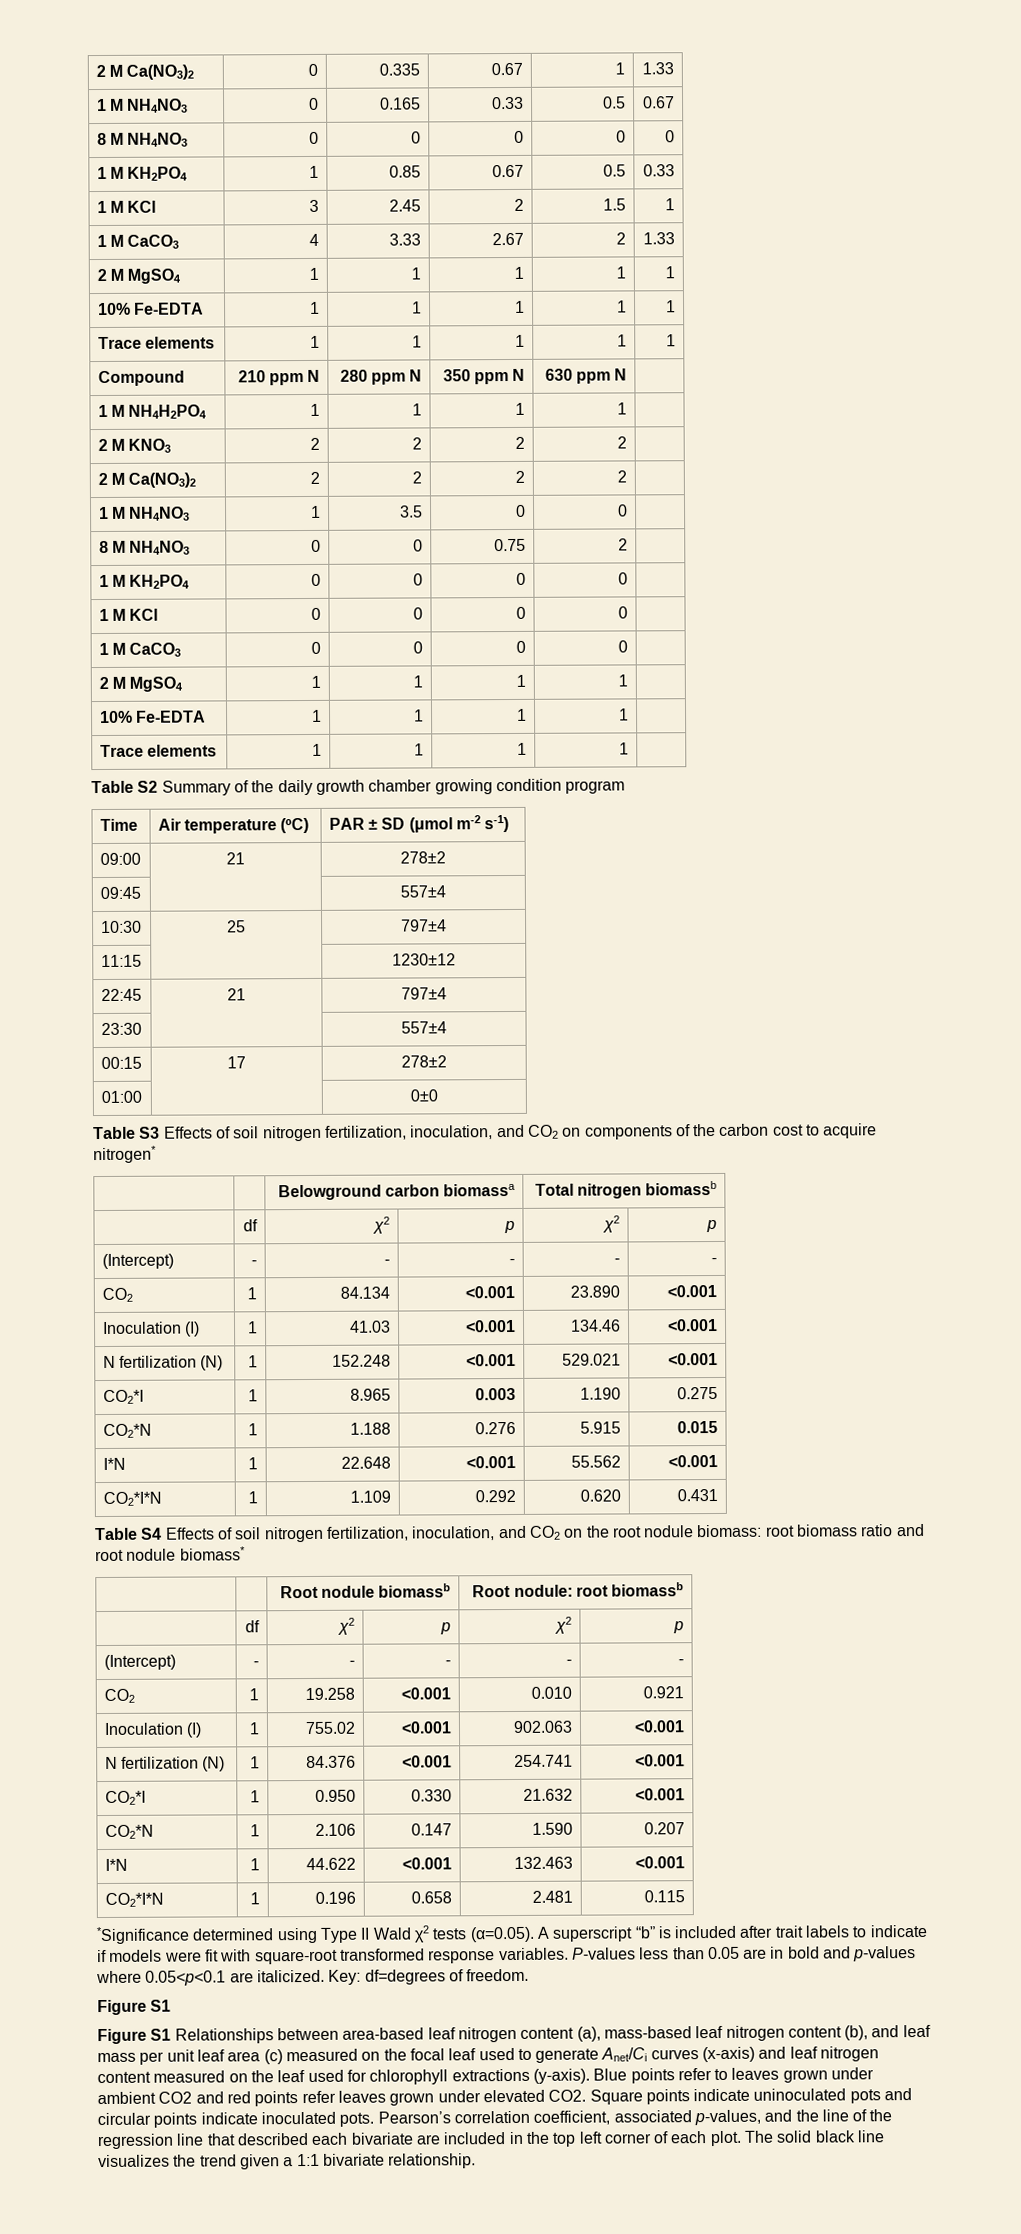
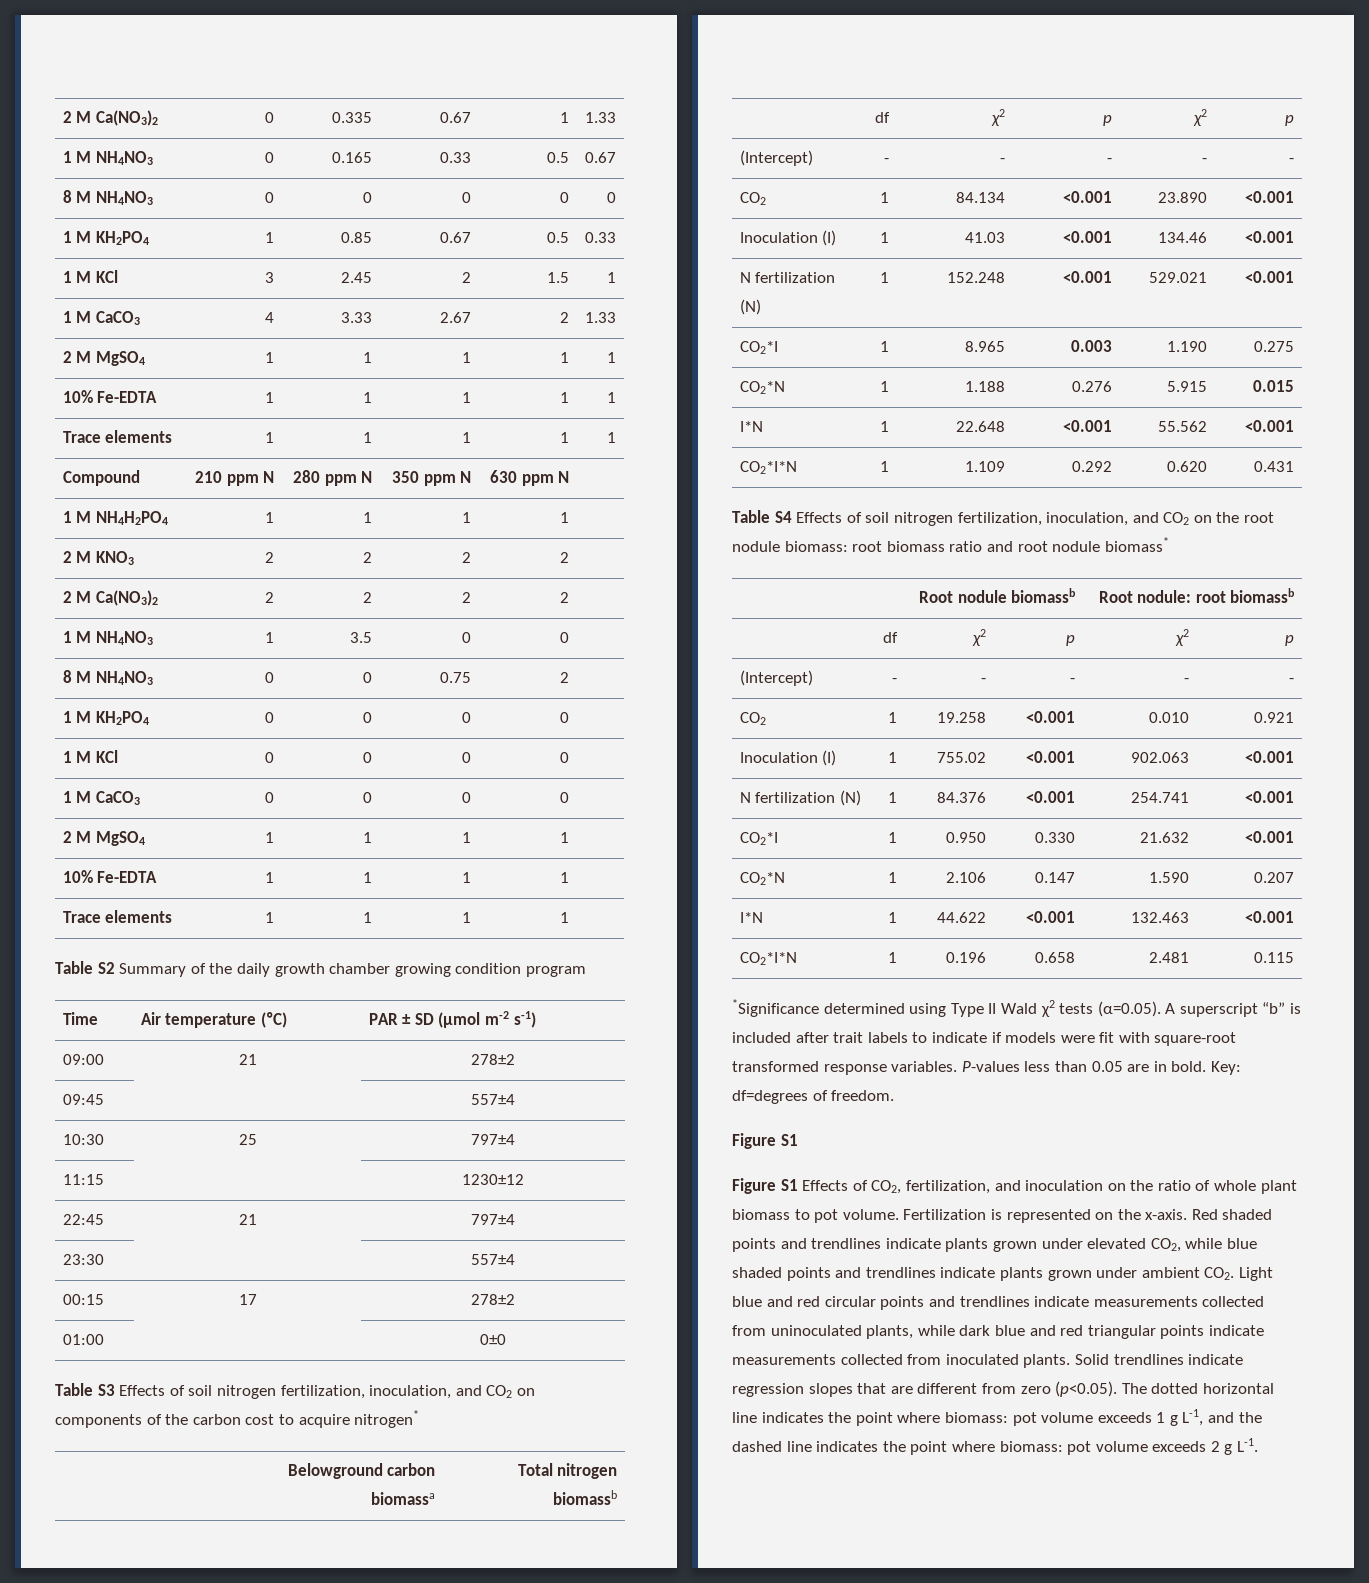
- P-values less than 0.05 are in bold and p-values where 0.05<p<0.1 are italicized.
+ P-values less than 0.05 are in bold.
- Figure S1 Relationships between area-based leaf nitrogen content (a), mass-based leaf nitrogen content (b), and leaf mass per unit leaf area (c) measured on the focal leaf used to generate Anet/Ci curves (x-axis) and leaf nitrogen content measured on the leaf used for chlorophyll extractions (y-axis). Blue points refer to leaves grown under ambient CO2 and red points refer leaves grown under elevated CO2. Square points indicate uninoculated pots and circular points indicate inoculated pots. Pearson’s correlation coefficient, associated p-values, and the line of the regression line that described each bivariate are included in the top left corner of each plot. The solid black line visualizes the trend given a 1:1 bivariate relationship.
+ Figure S1 Effects of CO2, fertilization, and inoculation on the ratio of whole plant biomass to pot volume. Fertilization is represented on the x-axis. Red shaded points and trendlines indicate plants grown under elevated CO2, while blue shaded points and trendlines indicate plants grown under ambient CO2. Light blue and red circular points and trendlines indicate measurements collected from uninoculated plants, while dark blue and red triangular points indicate measurements collected from inoculated plants. Solid trendlines indicate regression slopes that are different from zero (p<0.05). The dotted horizontal line indicates the point where biomass: pot volume exceeds 1 g L-1, and the dashed line indicates the point where biomass: pot volume exceeds 2 g L-1.

